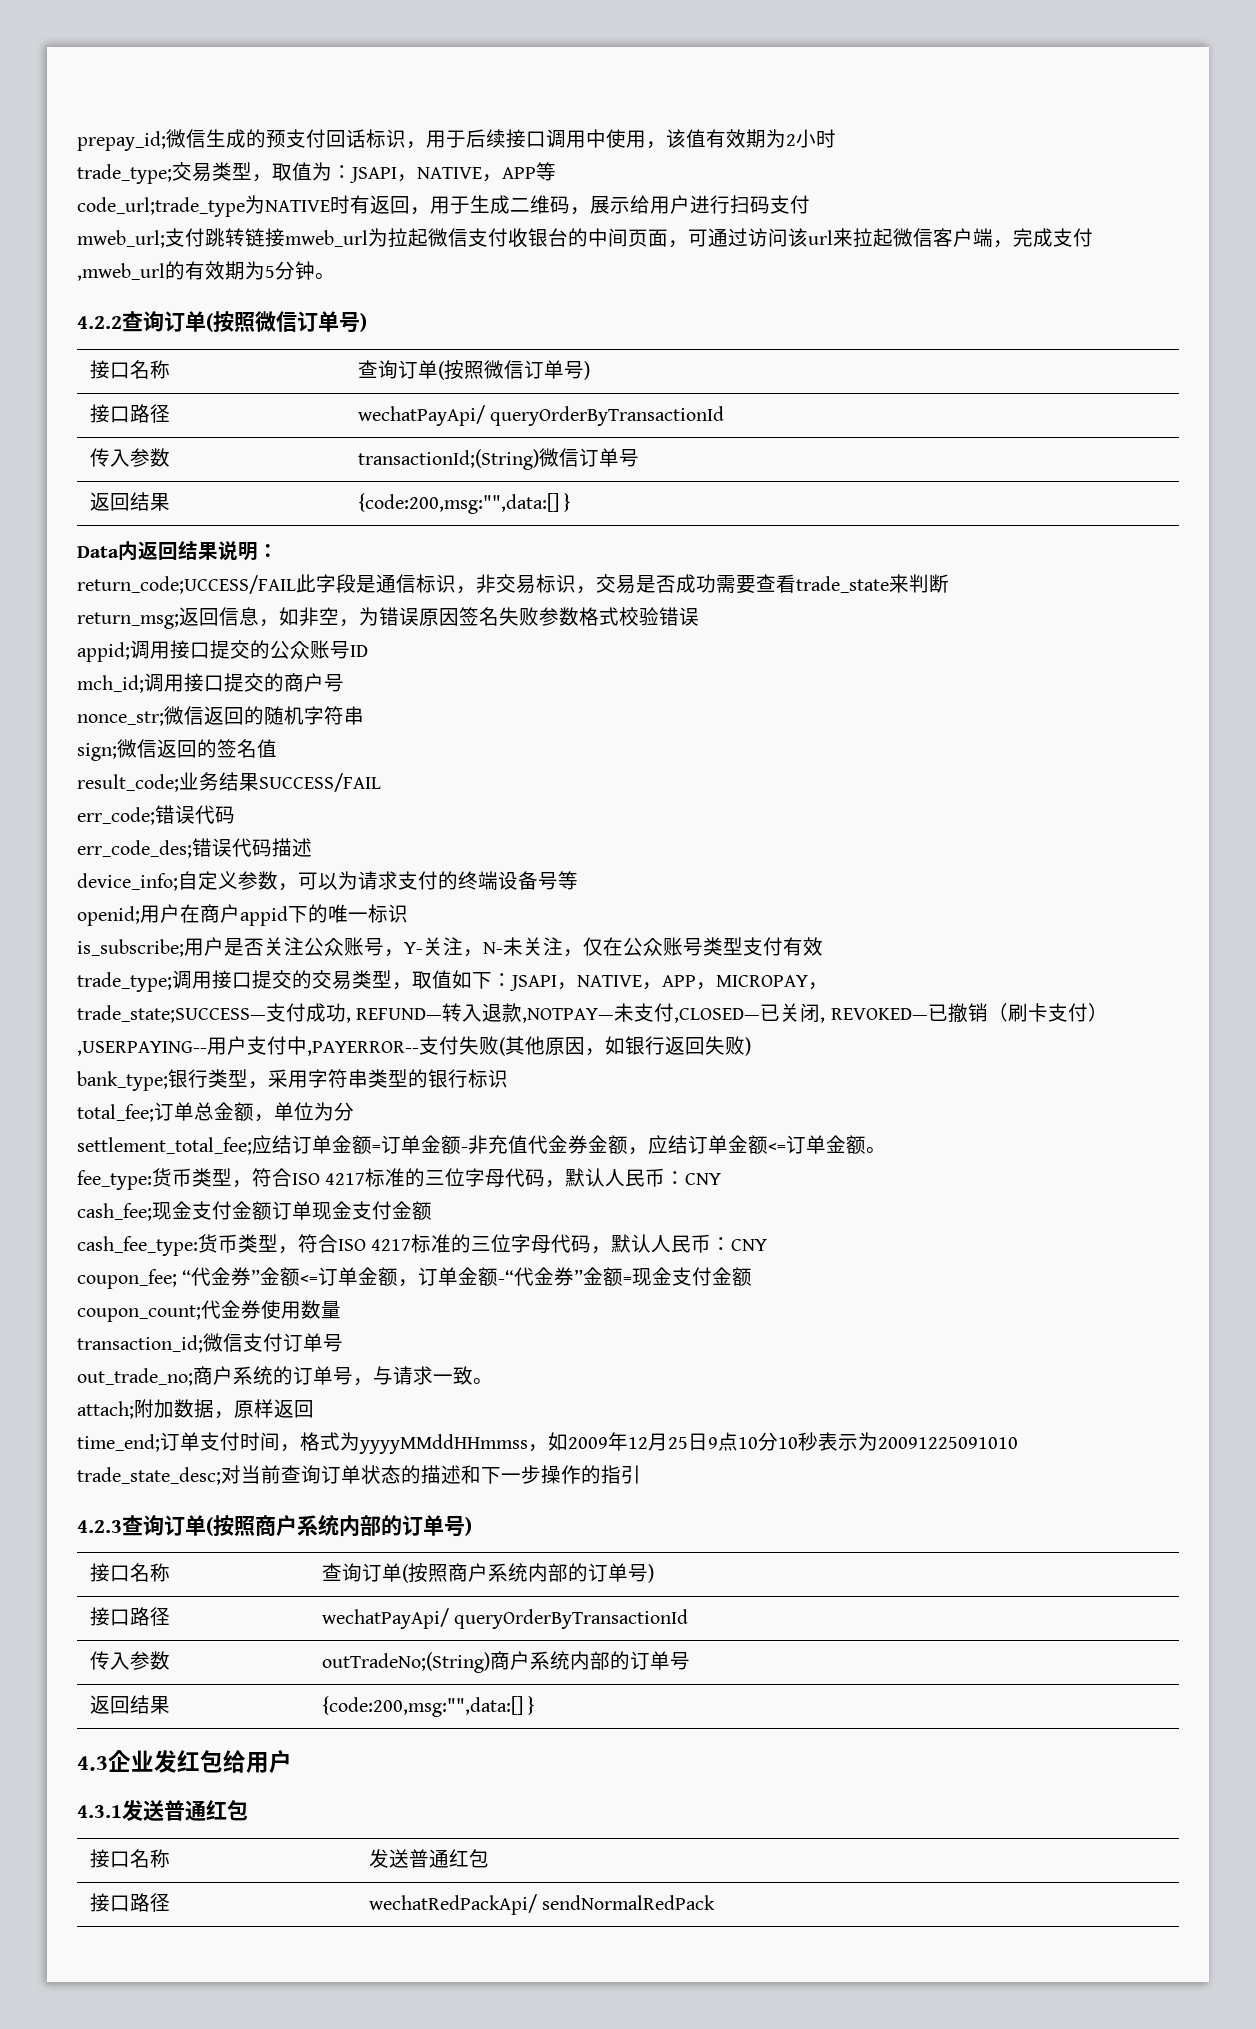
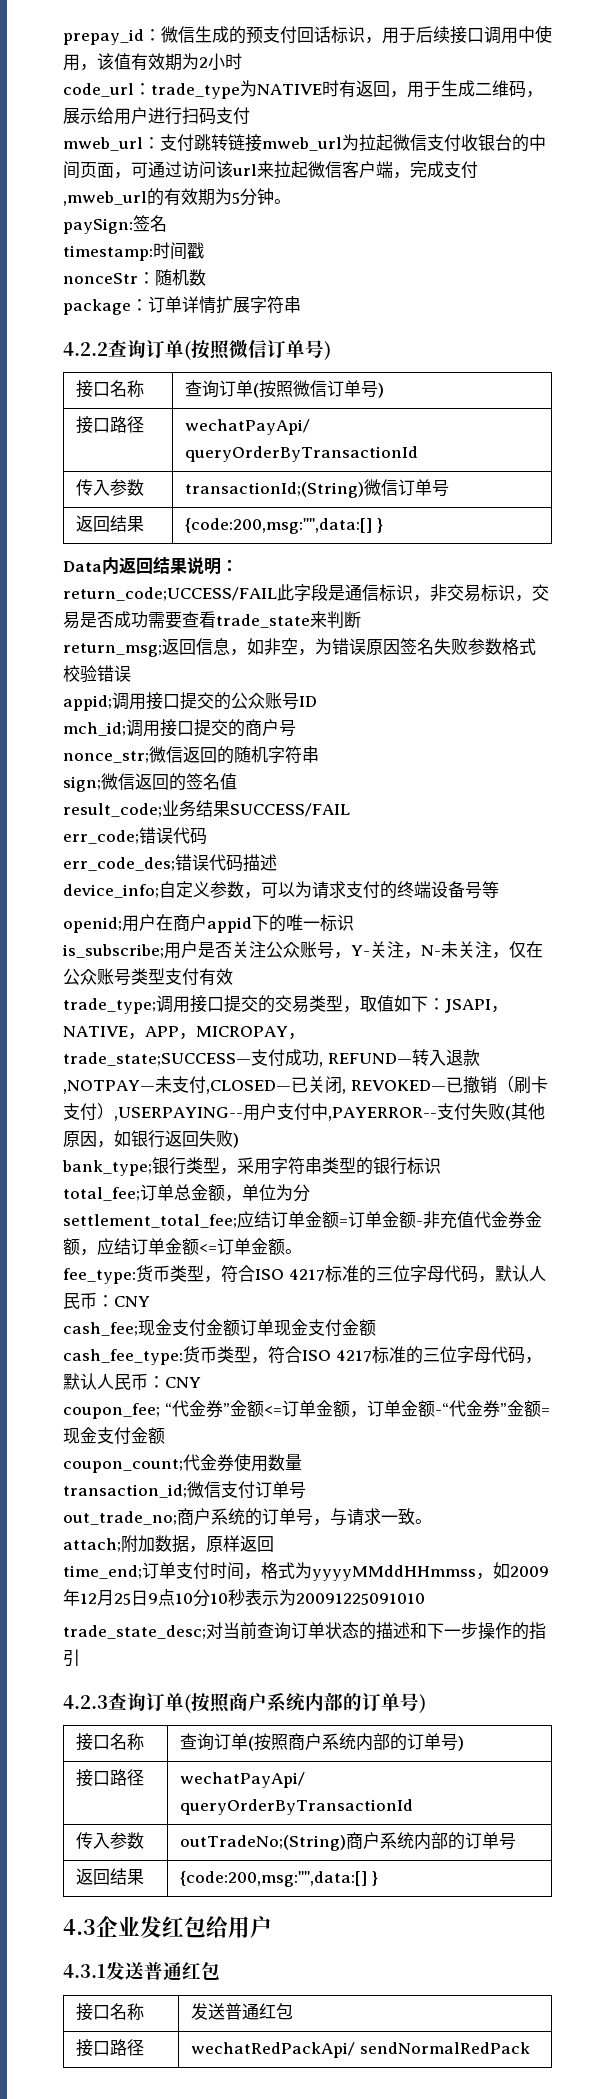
- prepay_id;微信生成的预支付回话标识，用于后续接口调用中使用，该值有效期为2小时
+ prepay_id：微信生成的预支付回话标识，用于后续接口调用中使用，该值有效期为2小时
- trade_type;交易类型，取值为：JSAPI，NATIVE，APP等
- code_url;trade_type为NATIVE时有返回，用于生成二维码，展示给用户进行扫码支付
+ code_url：trade_type为NATIVE时有返回，用于生成二维码，展示给用户进行扫码支付
- mweb_url;支付跳转链接mweb_url为拉起微信支付收银台的中间页面，可通过访问该url来拉起微信客户端，完成支付,mweb_url的有效期为5分钟。
+ mweb_url：支付跳转链接mweb_url为拉起微信支付收银台的中间页面，可通过访问该url来拉起微信客户端，完成支付,mweb_url的有效期为5分钟。
+ paySign:签名
+ timestamp:时间戳
+ nonceStr：随机数
+ package：订单详情扩展字符串

